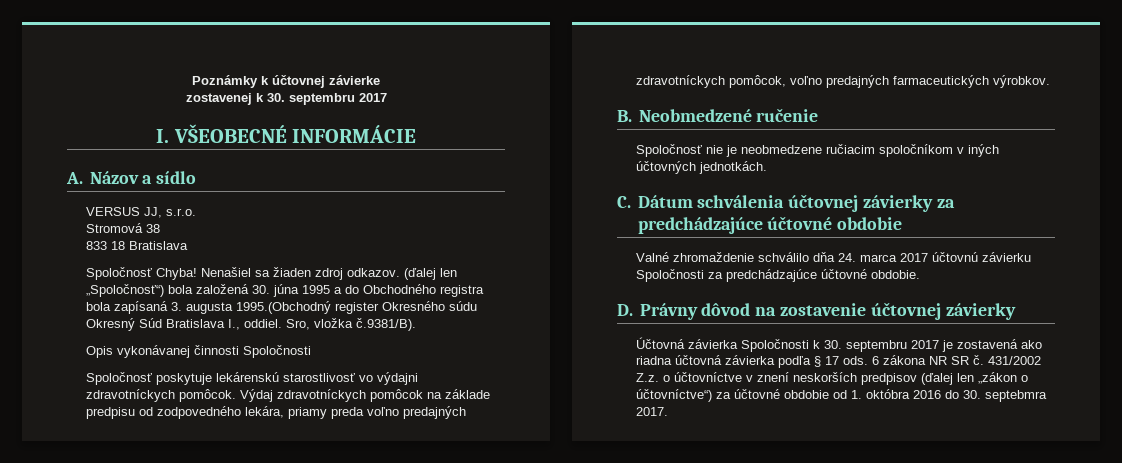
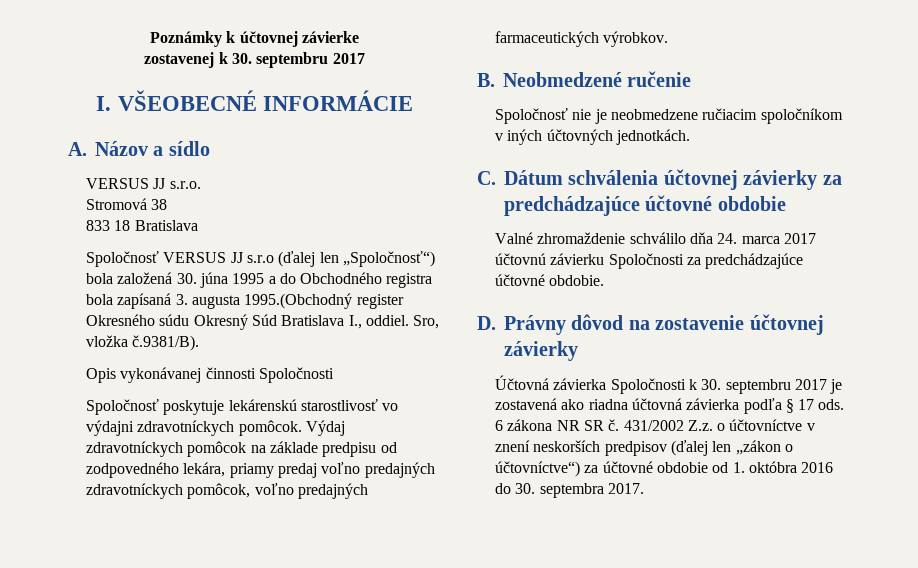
- VERSUS JJ, s.r.o.
+ VERSUS JJ s.r.o.
- Spoločnosť Chyba! Nenašiel sa žiaden zdroj odkazov. (ďalej len „Spoločnosť“) bola založená 30. júna 1995 a do Obchodného registra bola zapísaná 3. augusta 1995.(Obchodný register Okresného súdu Okresný Súd Bratislava I., oddiel.
+ Spoločnosť VERSUS JJ s.r.o (ďalej len „Spoločnosť“) bola založená 30. júna 1995 a do Obchodného registra bola zapísaná 3. augusta 1995.(Obchodný register Okresného súdu Okresný Súd Bratislava I., oddiel.
- Výdaj zdravotníckych pomôcok na základe predpisu od zodpovedného lekára, priamy preda voľno predajných zdravotníckych pomôcok, voľno predajných farmaceutických výrobkov.
+ Výdaj zdravotníckych pomôcok na základe predpisu od zodpovedného lekára, priamy predaj voľno predajných zdravotníckych pomôcok, voľno predajných farmaceutických výrobkov.
- 431/2002 Z.z. o účtovníctve v znení neskorších predpisov (ďalej len „zákon o účtovníctve“) za účtovné obdobie od 1. októbra 2016 do 30. septebmra 2017.
+ 431/2002 Z.z. o účtovníctve v znení neskorších predpisov (ďalej len „zákon o účtovníctve“) za účtovné obdobie od 1. októbra 2016 do 30. septembra 2017.

